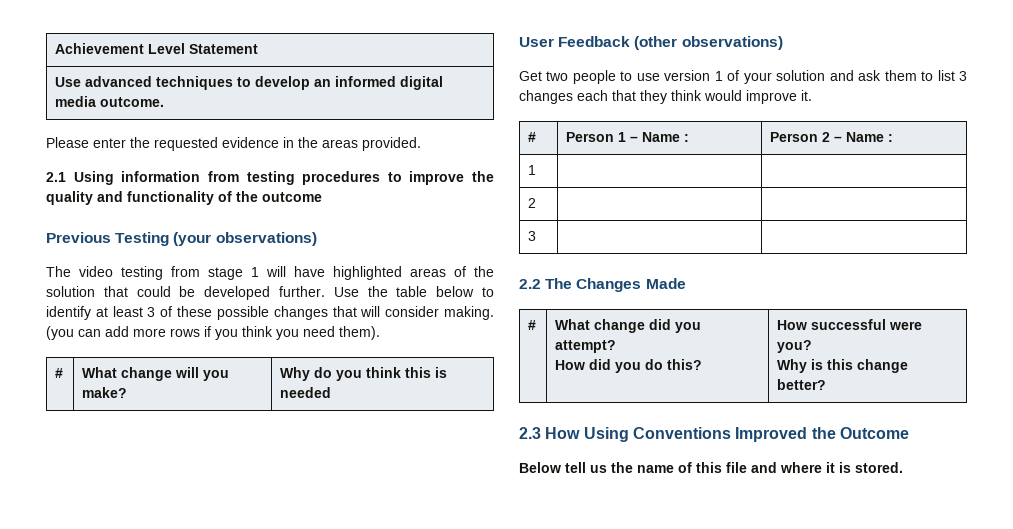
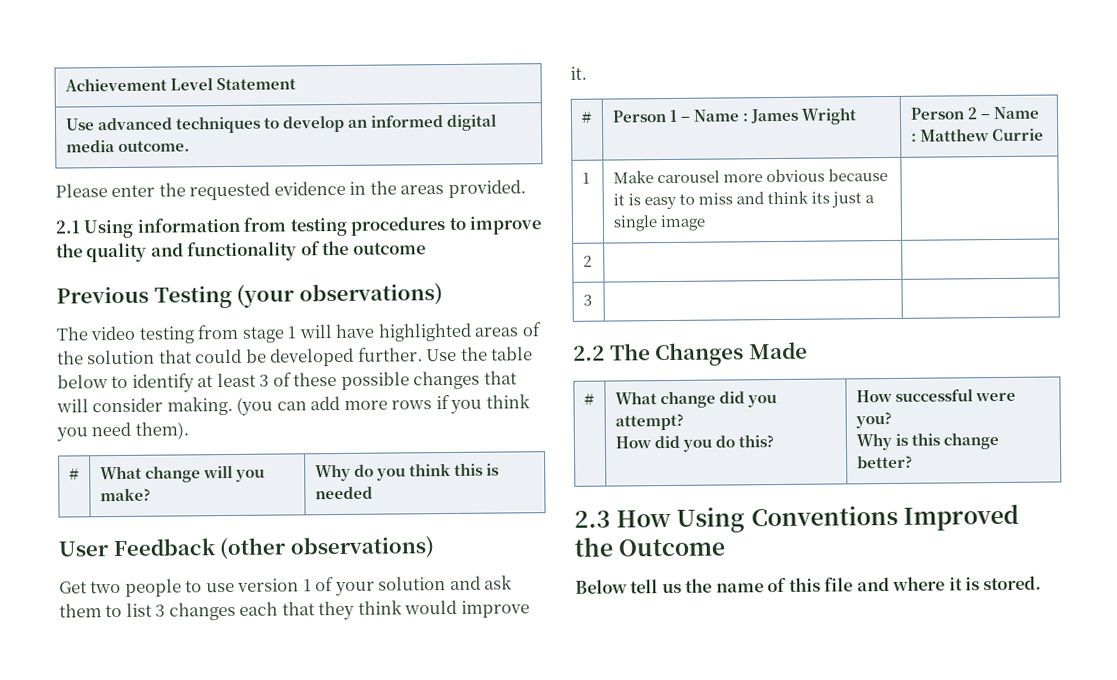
- # | Person 1 – Name : | Person 2 – Name :
- 1 | |
+ # | Person 1 – Name : James Wright | Person 2 – Name : Matthew Currie
+ 1 | Make carousel more obvious because it is easy to miss and think its just a single image |

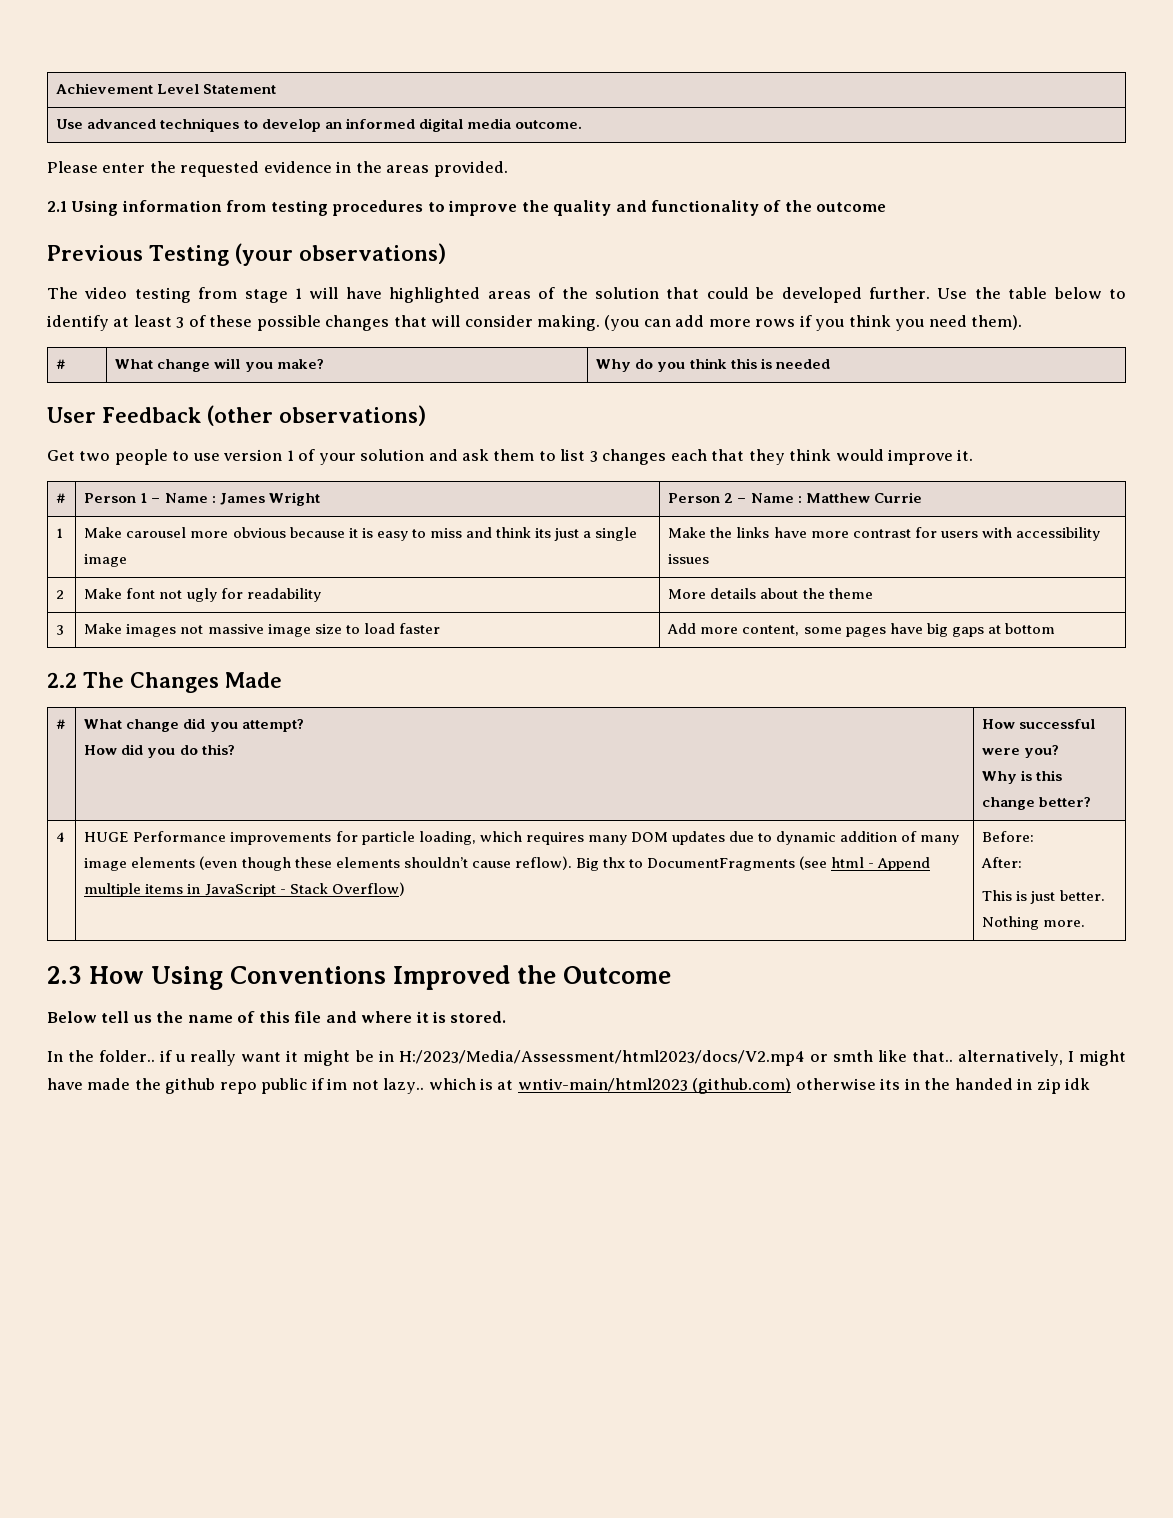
- 1 | Make carousel more obvious because it is easy to miss and think its just a single image |
- 2 | |
- 3 | |
+ 1 | Make carousel more obvious because it is easy to miss and think its just a single image | Make the links have more contrast for users with accessibility issues
+ 2 | Make font not ugly for readability | More details about the theme
+ 3 | Make images not massive image size to load faster | Add more content, some pages have big gaps at bottom
+ 4 | HUGE Performance improvements for particle loading, which requires many DOM updates due to dynamic addition of many image elements (even though these elements shouldn’t cause reflow). Big thx to DocumentFragments (see html - Append multiple items in JavaScript - Stack Overflow) | Before:
+ After:
+ This is just better. Nothing more.
+ In the folder.. if u really want it might be in H:/2023/Media/Assessment/html2023/docs/V2.mp4 or smth like that.. alternatively, I might have made the github repo public if im not lazy.. which is at wntiv-main/html2023 (github.com) otherwise its in the handed in zip idk

